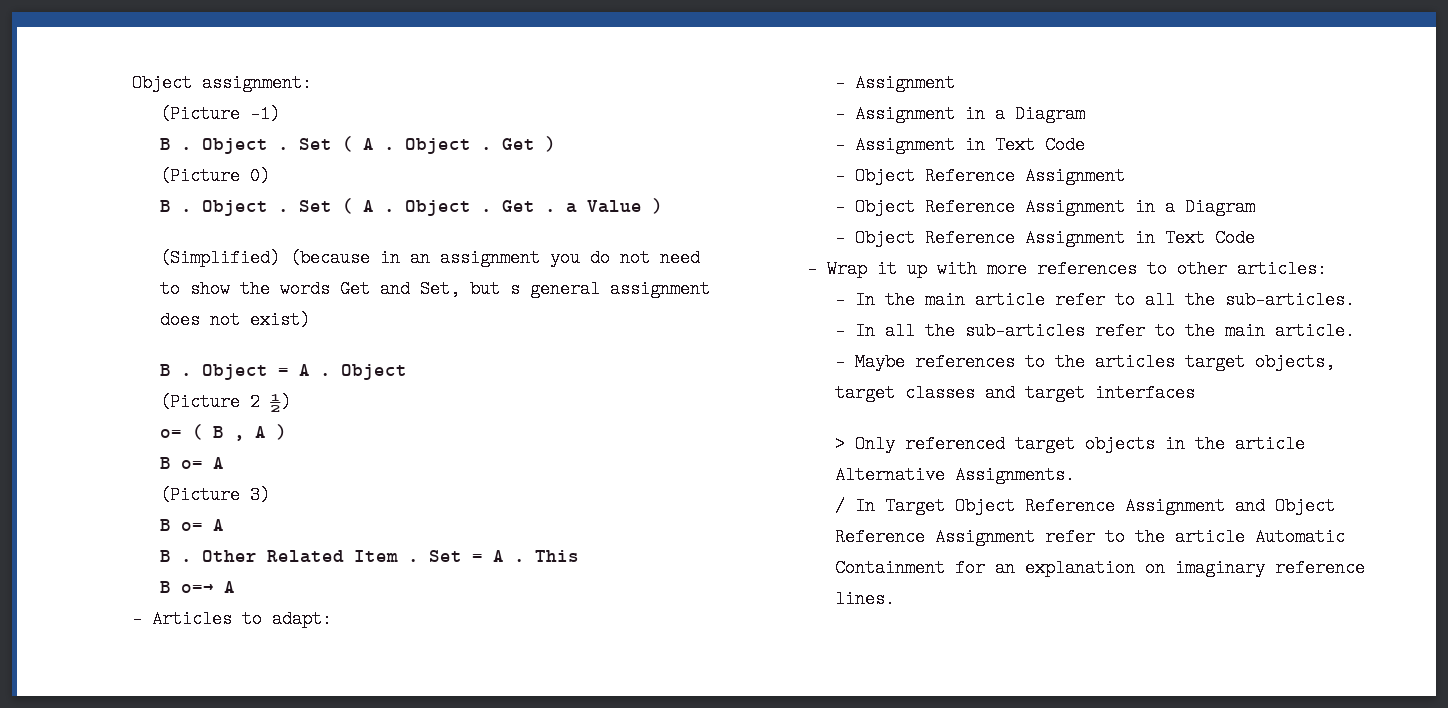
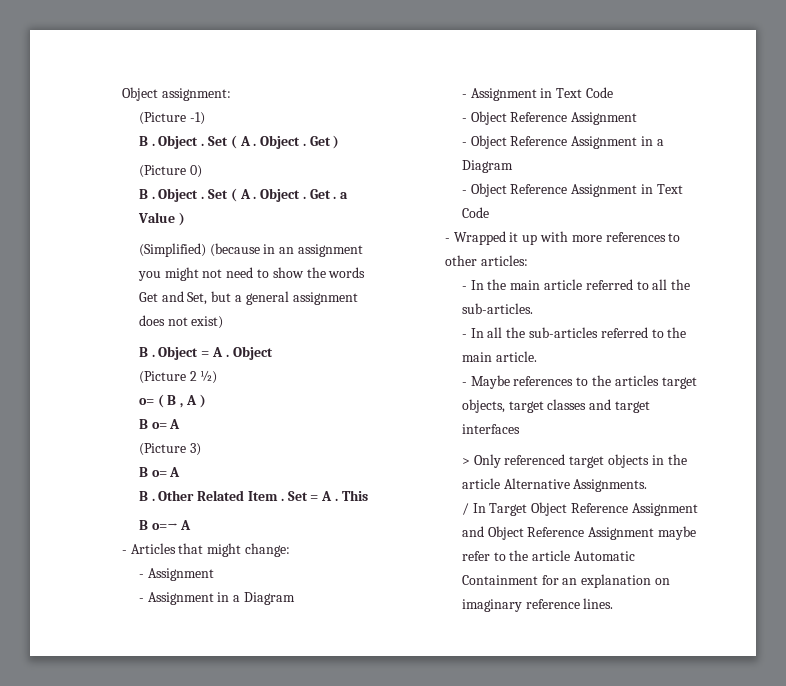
- (Simplified) (because in an assignment you do not need to show the words Get and Set, but s general assignment does not exist)
+ (Simplified) (because in an assignment you might not need to show the words Get and Set, but a general assignment does not exist)
- - Articles to adapt:
+ - Articles that might change:
- - Wrap it up with more references to other articles:
+ - Wrapped it up with more references to other articles:
- - In the main article refer to all the sub-articles.
+ - In the main article referred to all the sub-articles.
- - In all the sub-articles refer to the main article.
+ - In all the sub-articles referred to the main article.
- / In Target Object Reference Assignment and Object Reference Assignment refer to the article Automatic Containment for an explanation on imaginary reference lines.
+ / In Target Object Reference Assignment and Object Reference Assignment maybe refer to the article Automatic Containment for an explanation on imaginary reference lines.

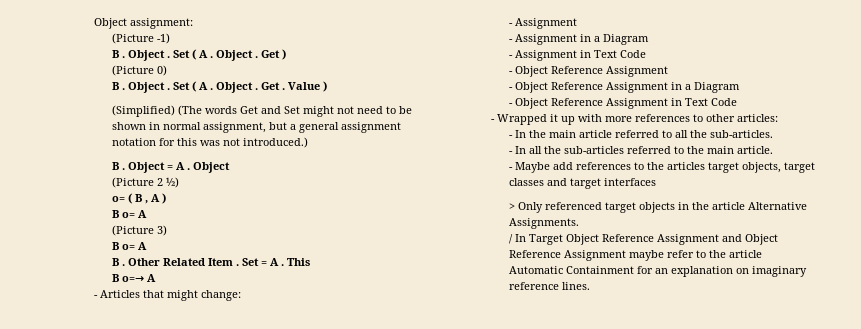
- Get . a Value )
+ Get . Value )
- (Simplified) (because in an assignment you might not need to show the words Get and Set, but a general assignment does not exist)
+ (Simplified) (The words Get and Set might not need to be shown in normal assignment, but a general assignment notation for this was not introduced.)
- - Maybe references to the articles target objects, target classes and target interfaces
+ - Maybe add references to the articles target objects, target classes and target interfaces

